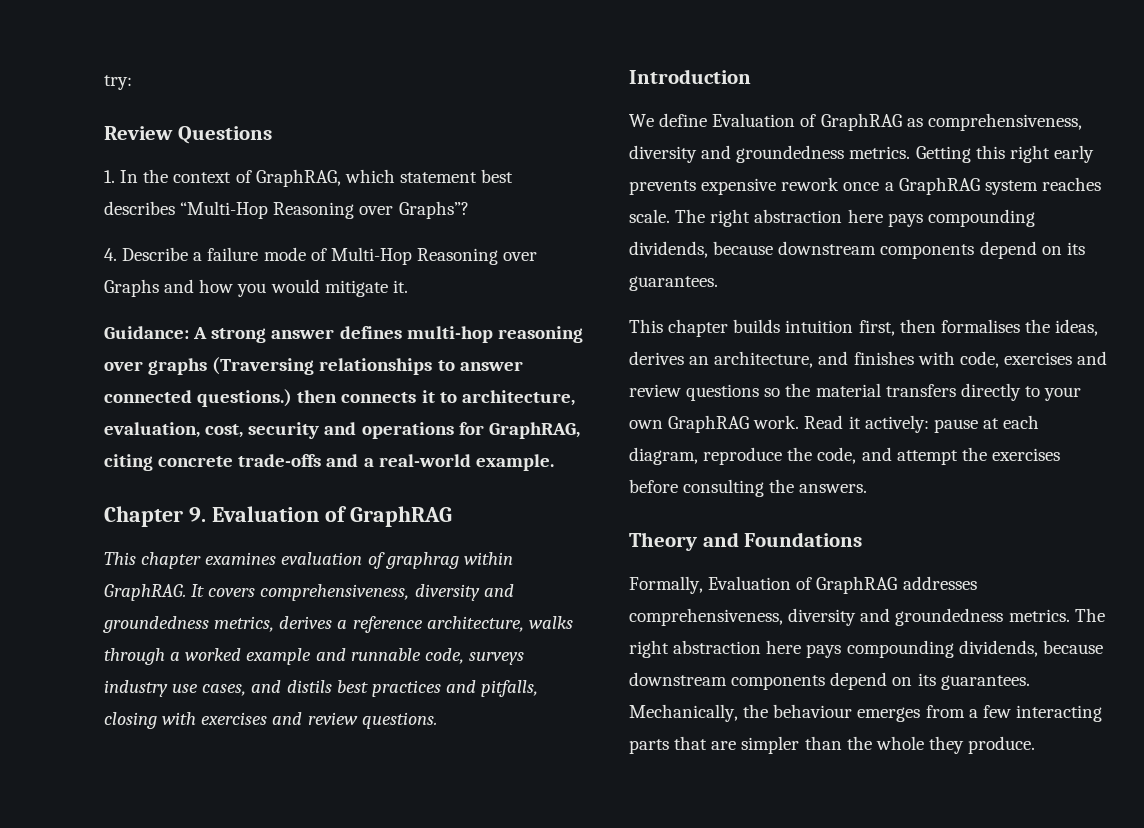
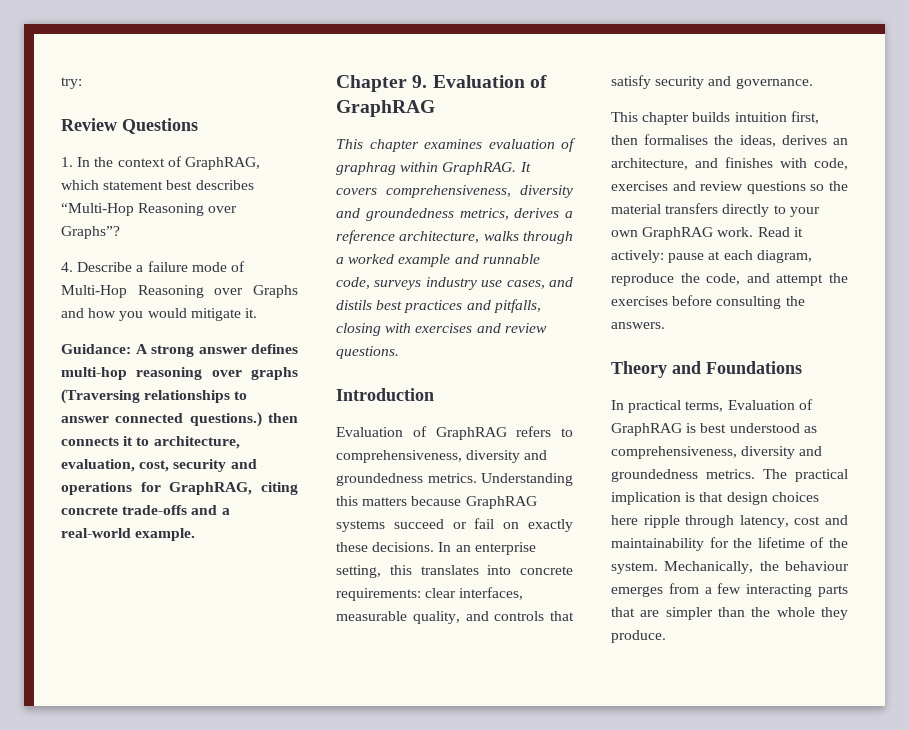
- We define Evaluation of GraphRAG as comprehensiveness, diversity and groundedness metrics. Getting this right early prevents expensive rework once a GraphRAG system reaches scale. The right abstraction here pays compounding dividends, because downstream components depend on its guarantees.
+ Evaluation of GraphRAG refers to comprehensiveness, diversity and groundedness metrics. Understanding this matters because GraphRAG systems succeed or fail on exactly these decisions. In an enterprise setting, this translates into concrete requirements: clear interfaces, measurable quality, and controls that satisfy security and governance.
- Formally, Evaluation of GraphRAG addresses comprehensiveness, diversity and groundedness metrics. The right abstraction here pays compounding dividends, because downstream components depend on its guarantees.
+ In practical terms, Evaluation of GraphRAG is best understood as comprehensiveness, diversity and groundedness metrics. The practical implication is that design choices here ripple through latency, cost and maintainability for the lifetime of the system.

